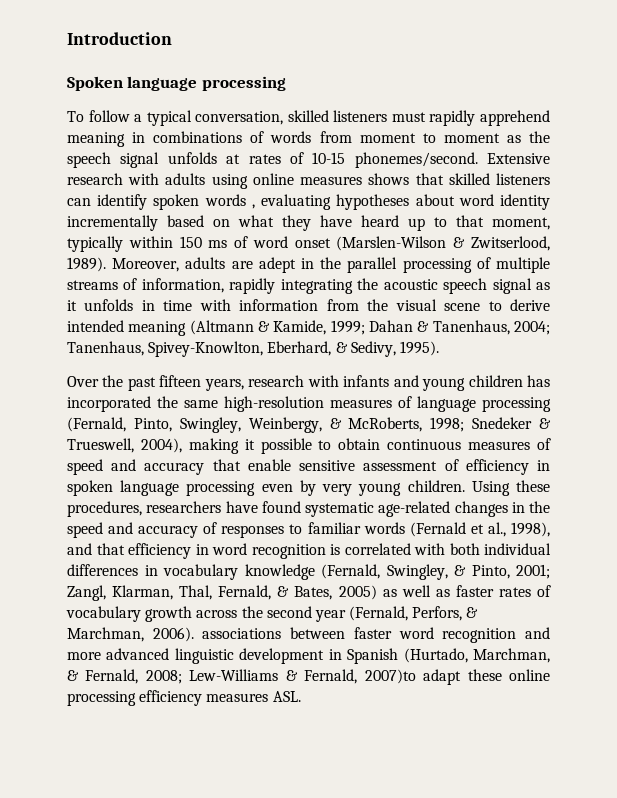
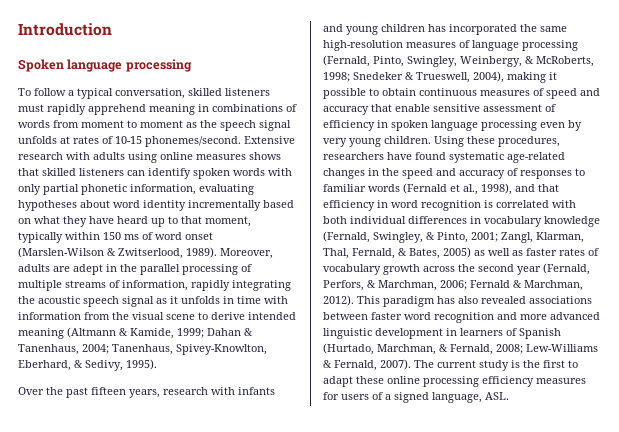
- Extensive research with adults using online measures shows that skilled listeners can identify spoken words , evaluating hypotheses about word identity incrementally based on what they have heard up to that moment, typically within 150 ms of word onset (Marslen-Wilson & Zwitserlood, 1989).
+ Extensive research with adults using online measures shows that skilled listeners can identify spoken words with only partial phonetic information, evaluating hypotheses about word identity incrementally based on what they have heard up to that moment, typically within 150 ms of word onset (Marslen-Wilson & Zwitserlood, 1989).
- Zangl, Klarman, Thal, Fernald, & Bates, 2005) as well as faster rates of vocabulary growth across the second year (Fernald, Perfors, & Marchman, 2006). associations between faster word recognition and more advanced linguistic development in Spanish (Hurtado, Marchman, & Fernald, 2008;
+ Zangl, Klarman, Thal, Fernald, & Bates, 2005) as well as faster rates of vocabulary growth across the second year (Fernald, Perfors, & Marchman, 2006; Fernald & Marchman, 2012). This paradigm has also revealed associations between faster word recognition and more advanced linguistic development in learners of Spanish (Hurtado, Marchman, & Fernald, 2008;
- Lew-Williams & Fernald, 2007)to adapt these online processing efficiency measures ASL.
+ Lew-Williams & Fernald, 2007). The current study is the first to adapt these online processing efficiency measures for users of a signed language, ASL.

